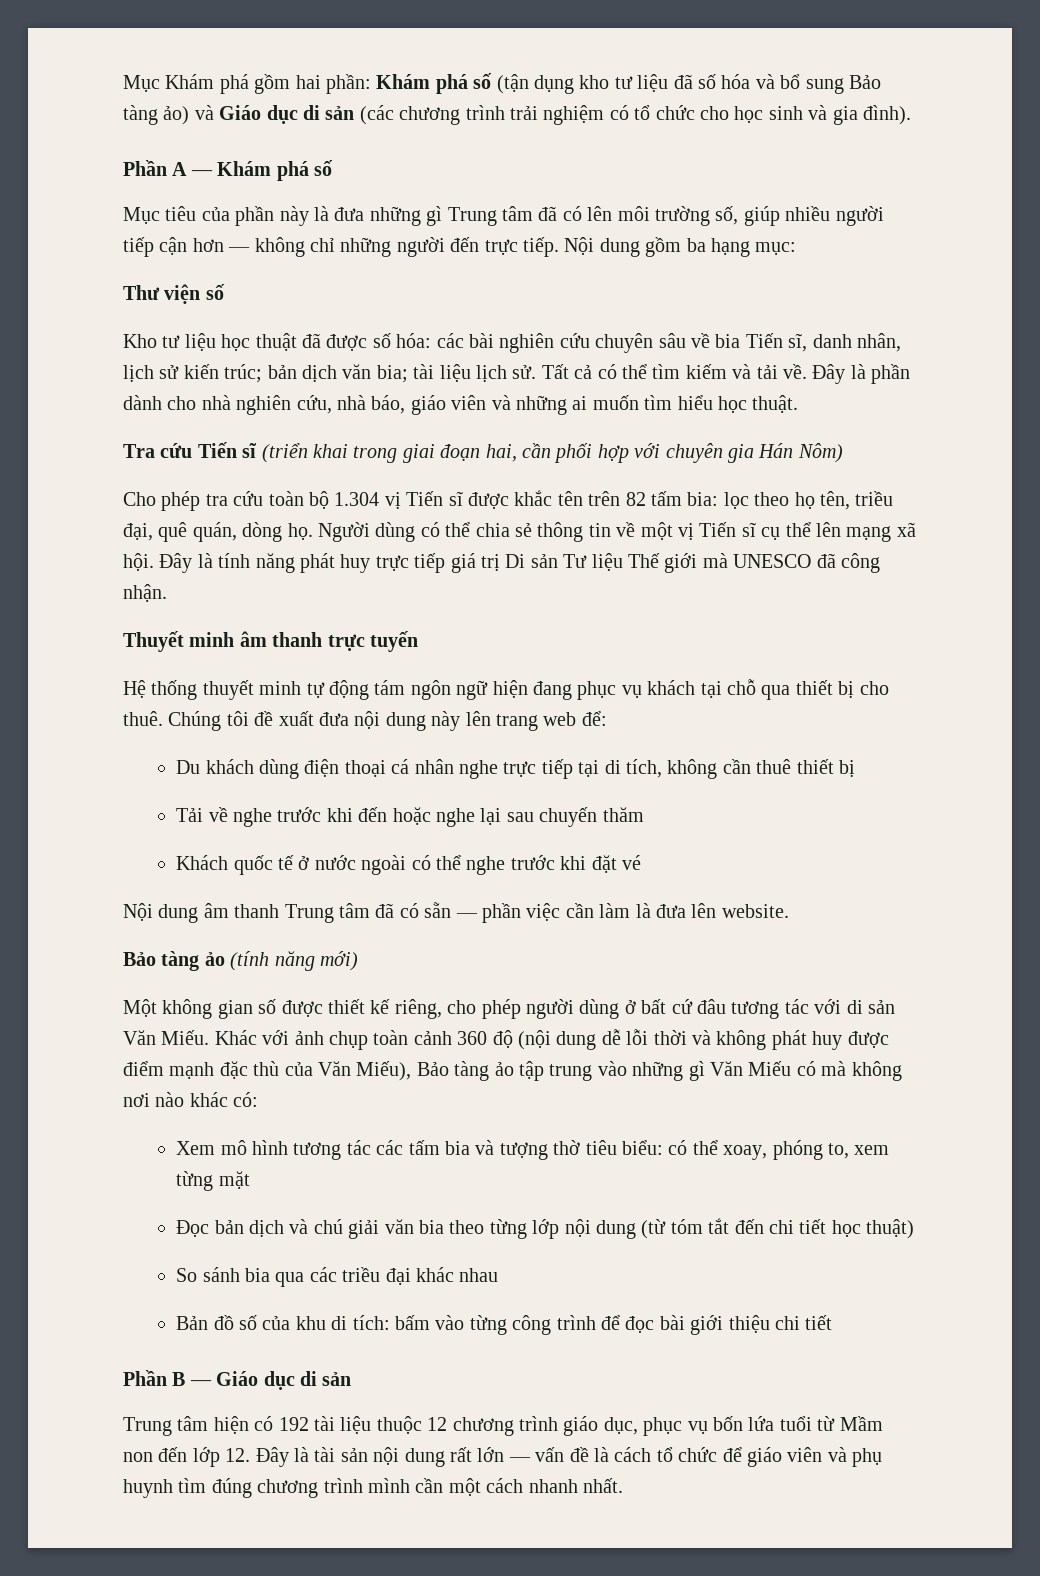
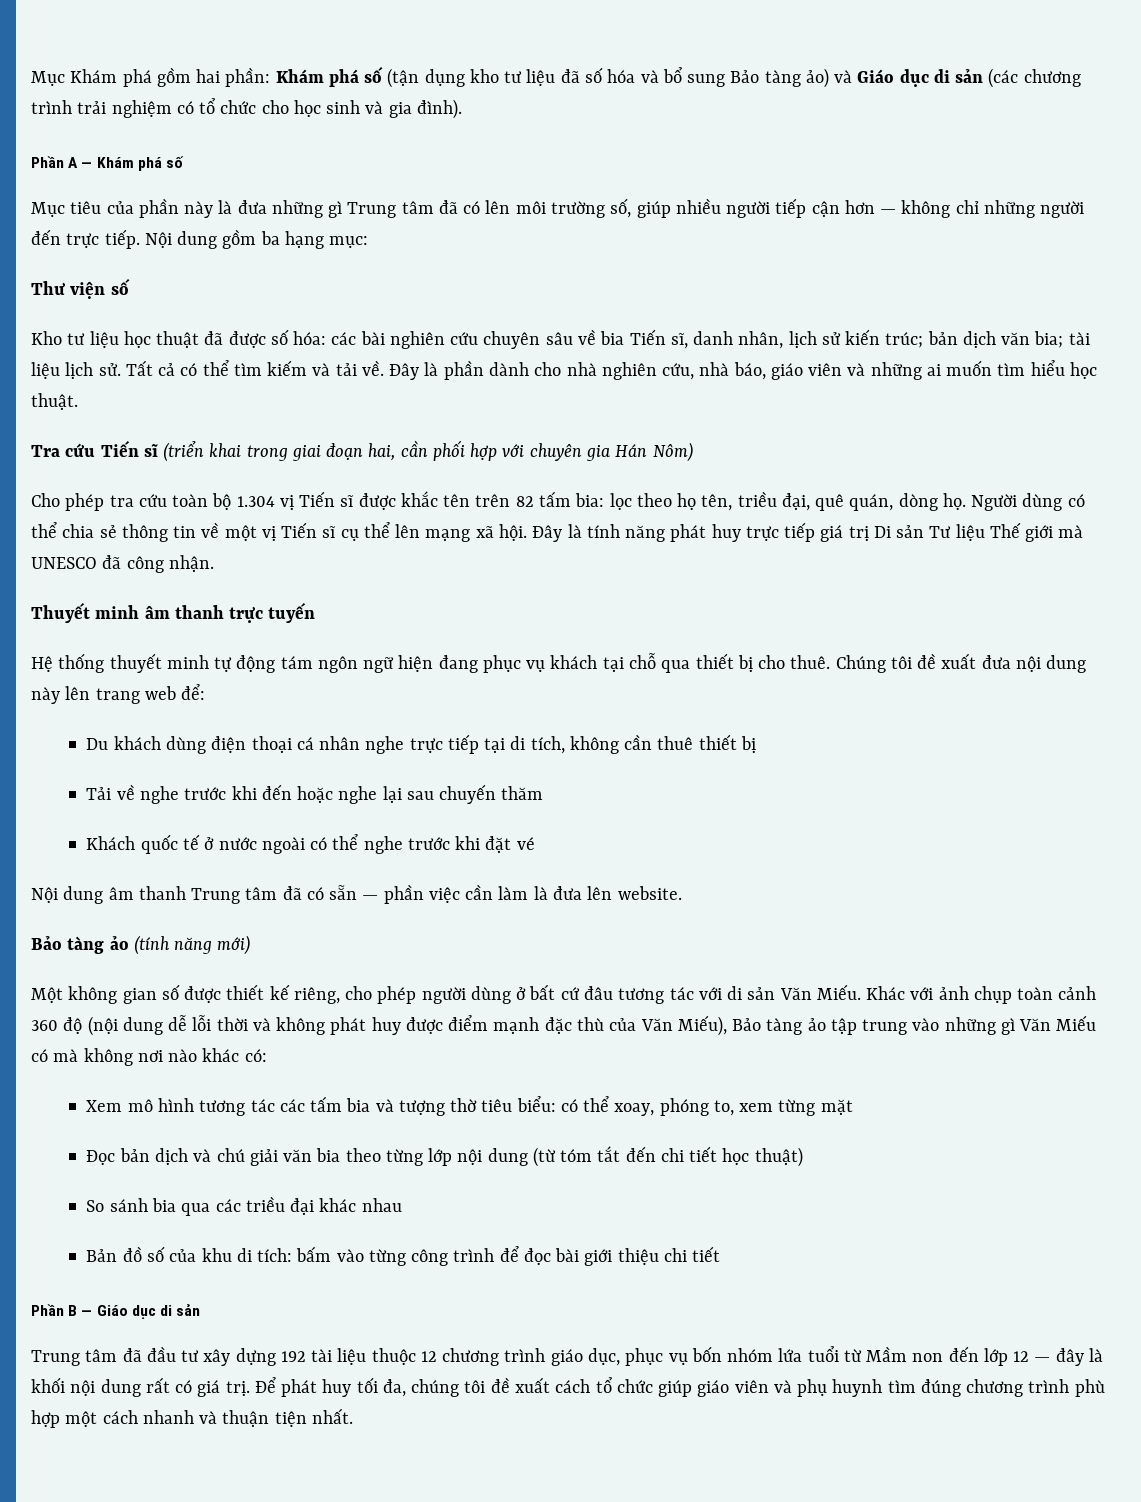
- Trung tâm hiện có 192 tài liệu thuộc 12 chương trình giáo dục, phục vụ bốn lứa tuổi từ Mầm non đến lớp 12. Đây là tài sản nội dung rất lớn — vấn đề là cách tổ chức để giáo viên và phụ huynh tìm đúng chương trình mình cần một cách nhanh nhất.
+ Trung tâm đã đầu tư xây dựng 192 tài liệu thuộc 12 chương trình giáo dục, phục vụ bốn nhóm lứa tuổi từ Mầm non đến lớp 12 — đây là khối nội dung rất có giá trị. Để phát huy tối đa, chúng tôi đề xuất cách tổ chức giúp giáo viên và phụ huynh tìm đúng chương trình phù hợp một cách nhanh và thuận tiện nhất.

